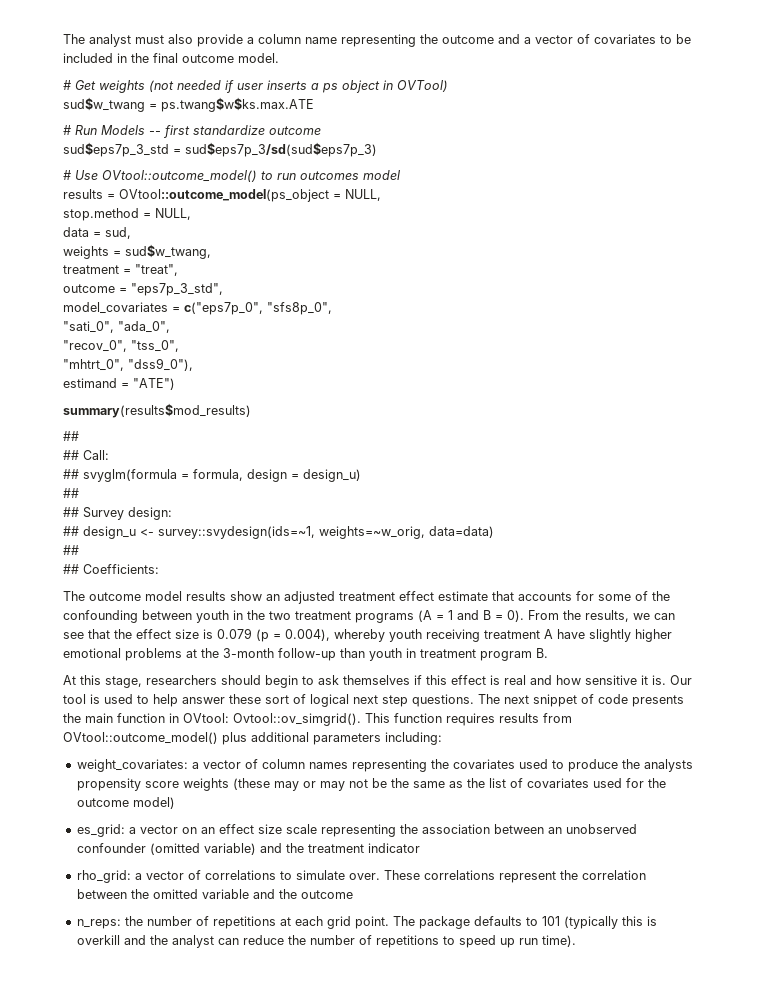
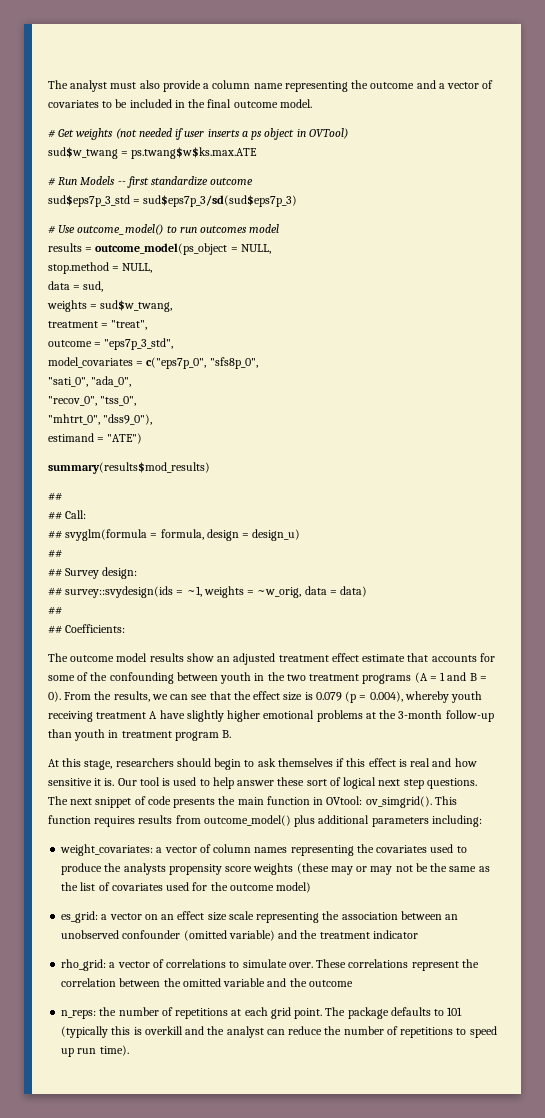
- # Use OVtool::outcome_model() to run outcomes model
+ # Use outcome_model() to run outcomes model
- results = OVtool::outcome_model(ps_object = NULL,
+ results = outcome_model(ps_object = NULL,
- ## design_u <- survey::svydesign(ids=~1, weights=~w_orig, data=data)
+ ## survey::svydesign(ids = ~1, weights = ~w_orig, data = data)
- The next snippet of code presents the main function in OVtool: Ovtool::ov_simgrid().
+ The next snippet of code presents the main function in OVtool: ov_simgrid().
- This function requires results from OVtool::outcome_model() plus additional parameters including:
+ This function requires results from outcome_model() plus additional parameters including:

